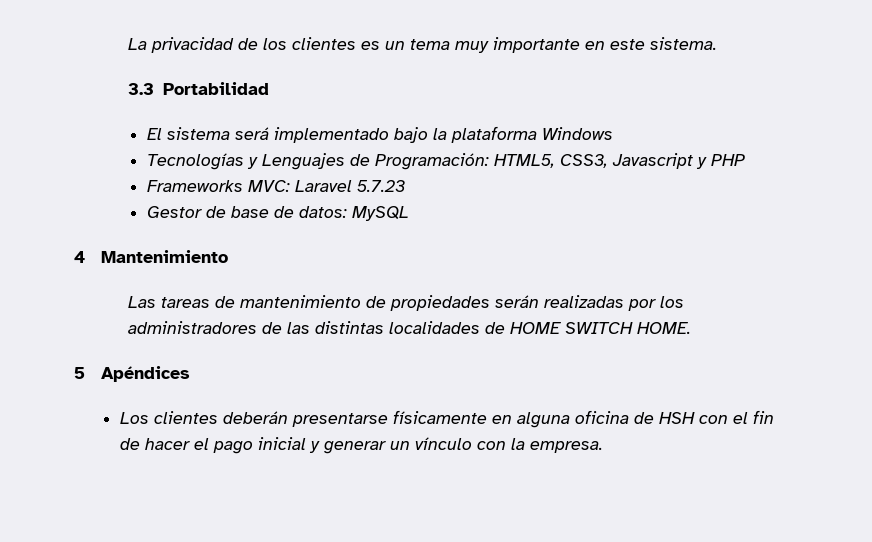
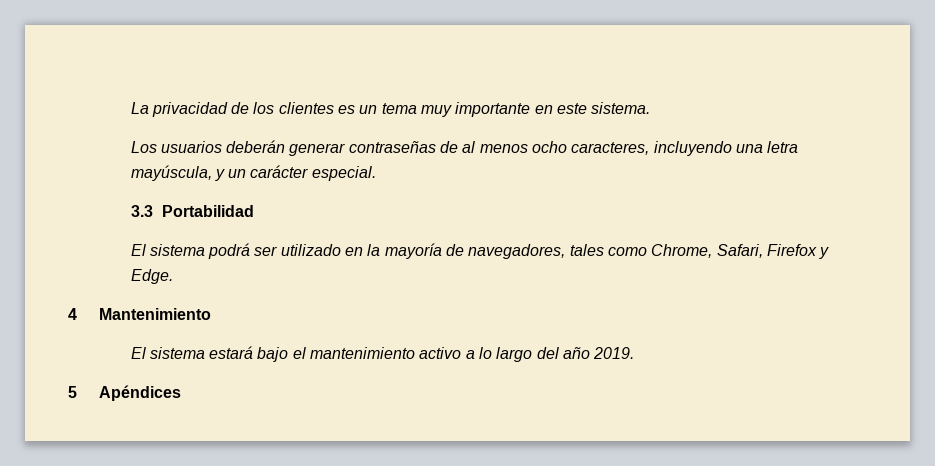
+ Los usuarios deberán generar contraseñas de al menos ocho caracteres, incluyendo una letra mayúscula, y un carácter especial.
  3.3 Portabilidad
- El sistema será implementado bajo la plataforma Windows
- Tecnologías y Lenguajes de Programación: HTML5, CSS3, Javascript y PHP
- Frameworks MVC: Laravel 5.7.23
- Gestor de base de datos: MySQL
+ El sistema podrá ser utilizado en la mayoría de navegadores, tales como Chrome, Safari, Firefox y Edge.
  4 Mantenimiento
- Las tareas de mantenimiento de propiedades serán realizadas por los administradores de las distintas localidades de HOME SWITCH HOME.
+ El sistema estará bajo el mantenimiento activo a lo largo del año 2019.
  5 Apéndices
- Los clientes deberán presentarse físicamente en alguna oficina de HSH con el fin de hacer el pago inicial y generar un vínculo con la empresa.

